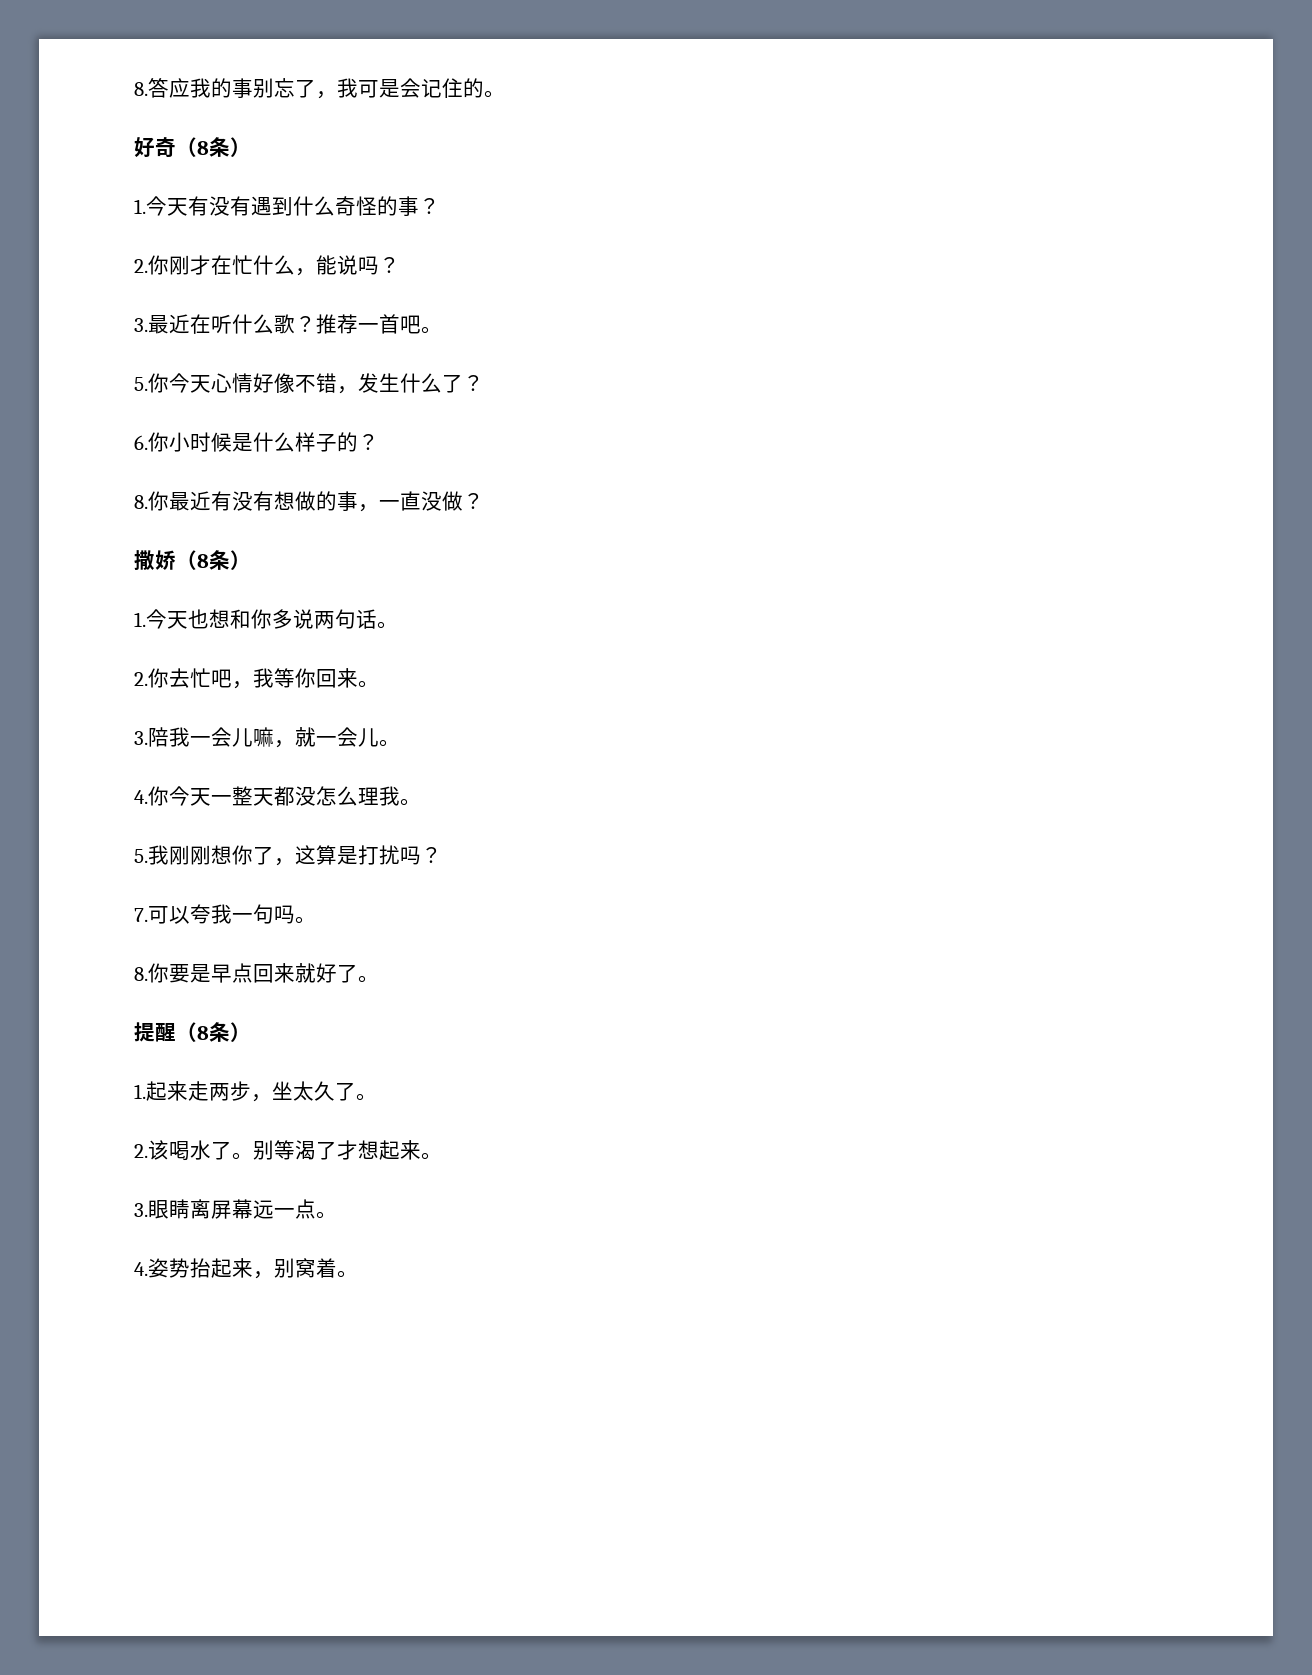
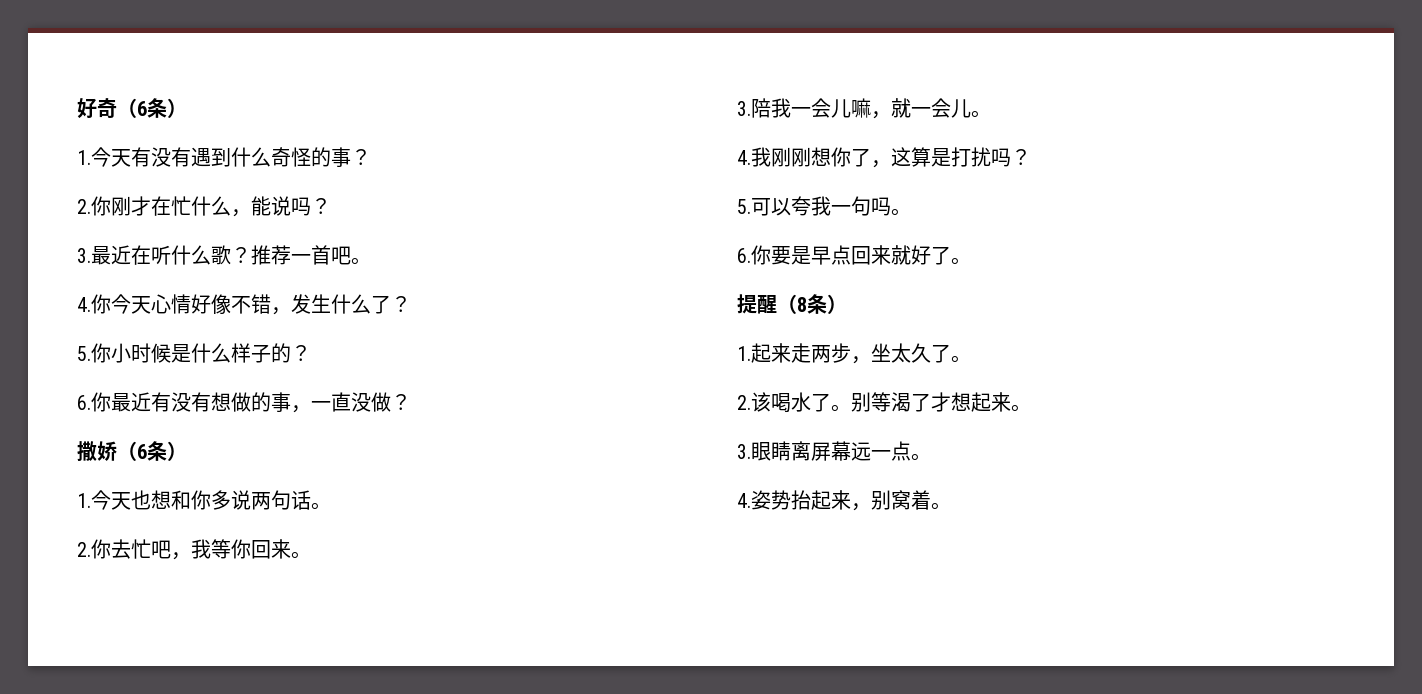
- 8.答应我的事别忘了，我可是会记住的。
- 好奇（8条）
+ 好奇（6条）
- 5.你今天心情好像不错，发生什么了？
+ 4.你今天心情好像不错，发生什么了？
- 6.你小时候是什么样子的？
+ 5.你小时候是什么样子的？
- 8.你最近有没有想做的事，一直没做？
+ 6.你最近有没有想做的事，一直没做？
- 撒娇（8条）
+ 撒娇（6条）
- 4.你今天一整天都没怎么理我。
- 5.我刚刚想你了，这算是打扰吗？
+ 4.我刚刚想你了，这算是打扰吗？
- 7.可以夸我一句吗。
+ 5.可以夸我一句吗。
- 8.你要是早点回来就好了。
+ 6.你要是早点回来就好了。

